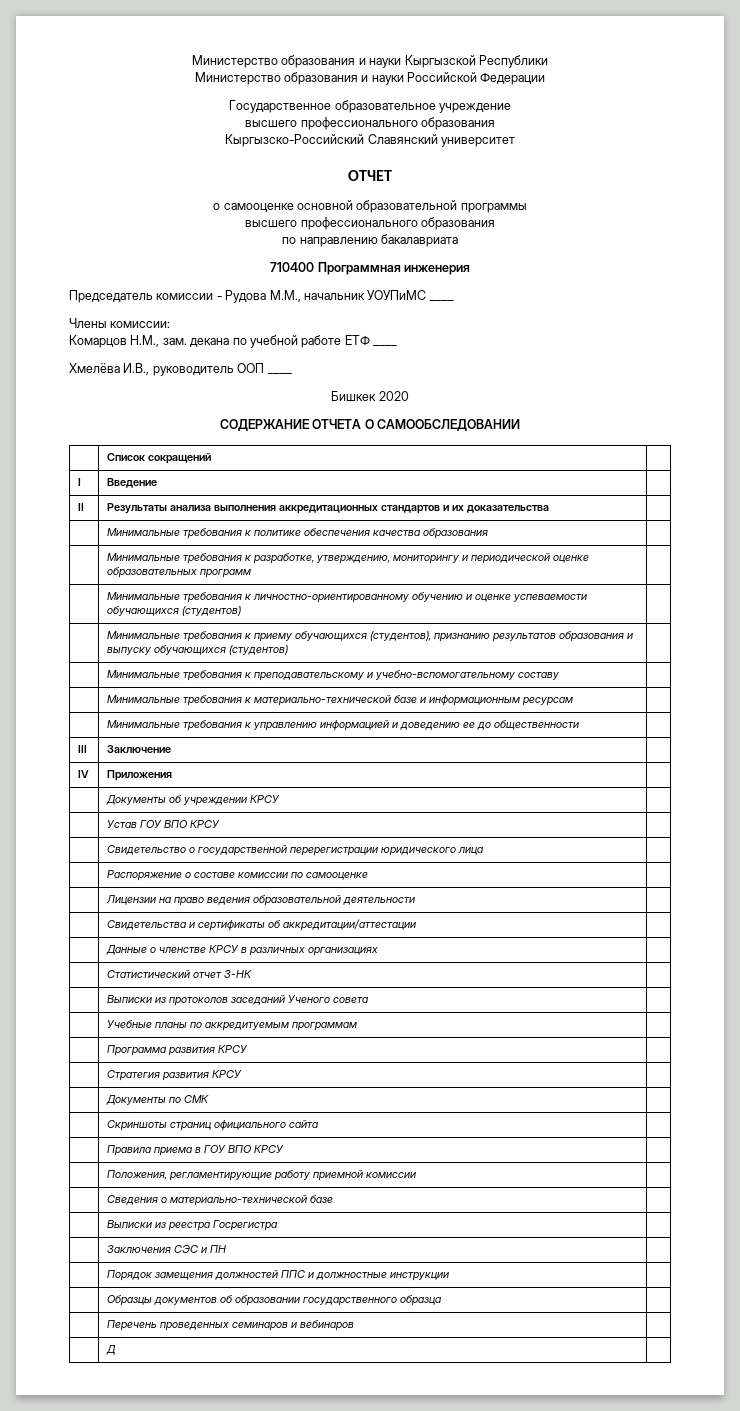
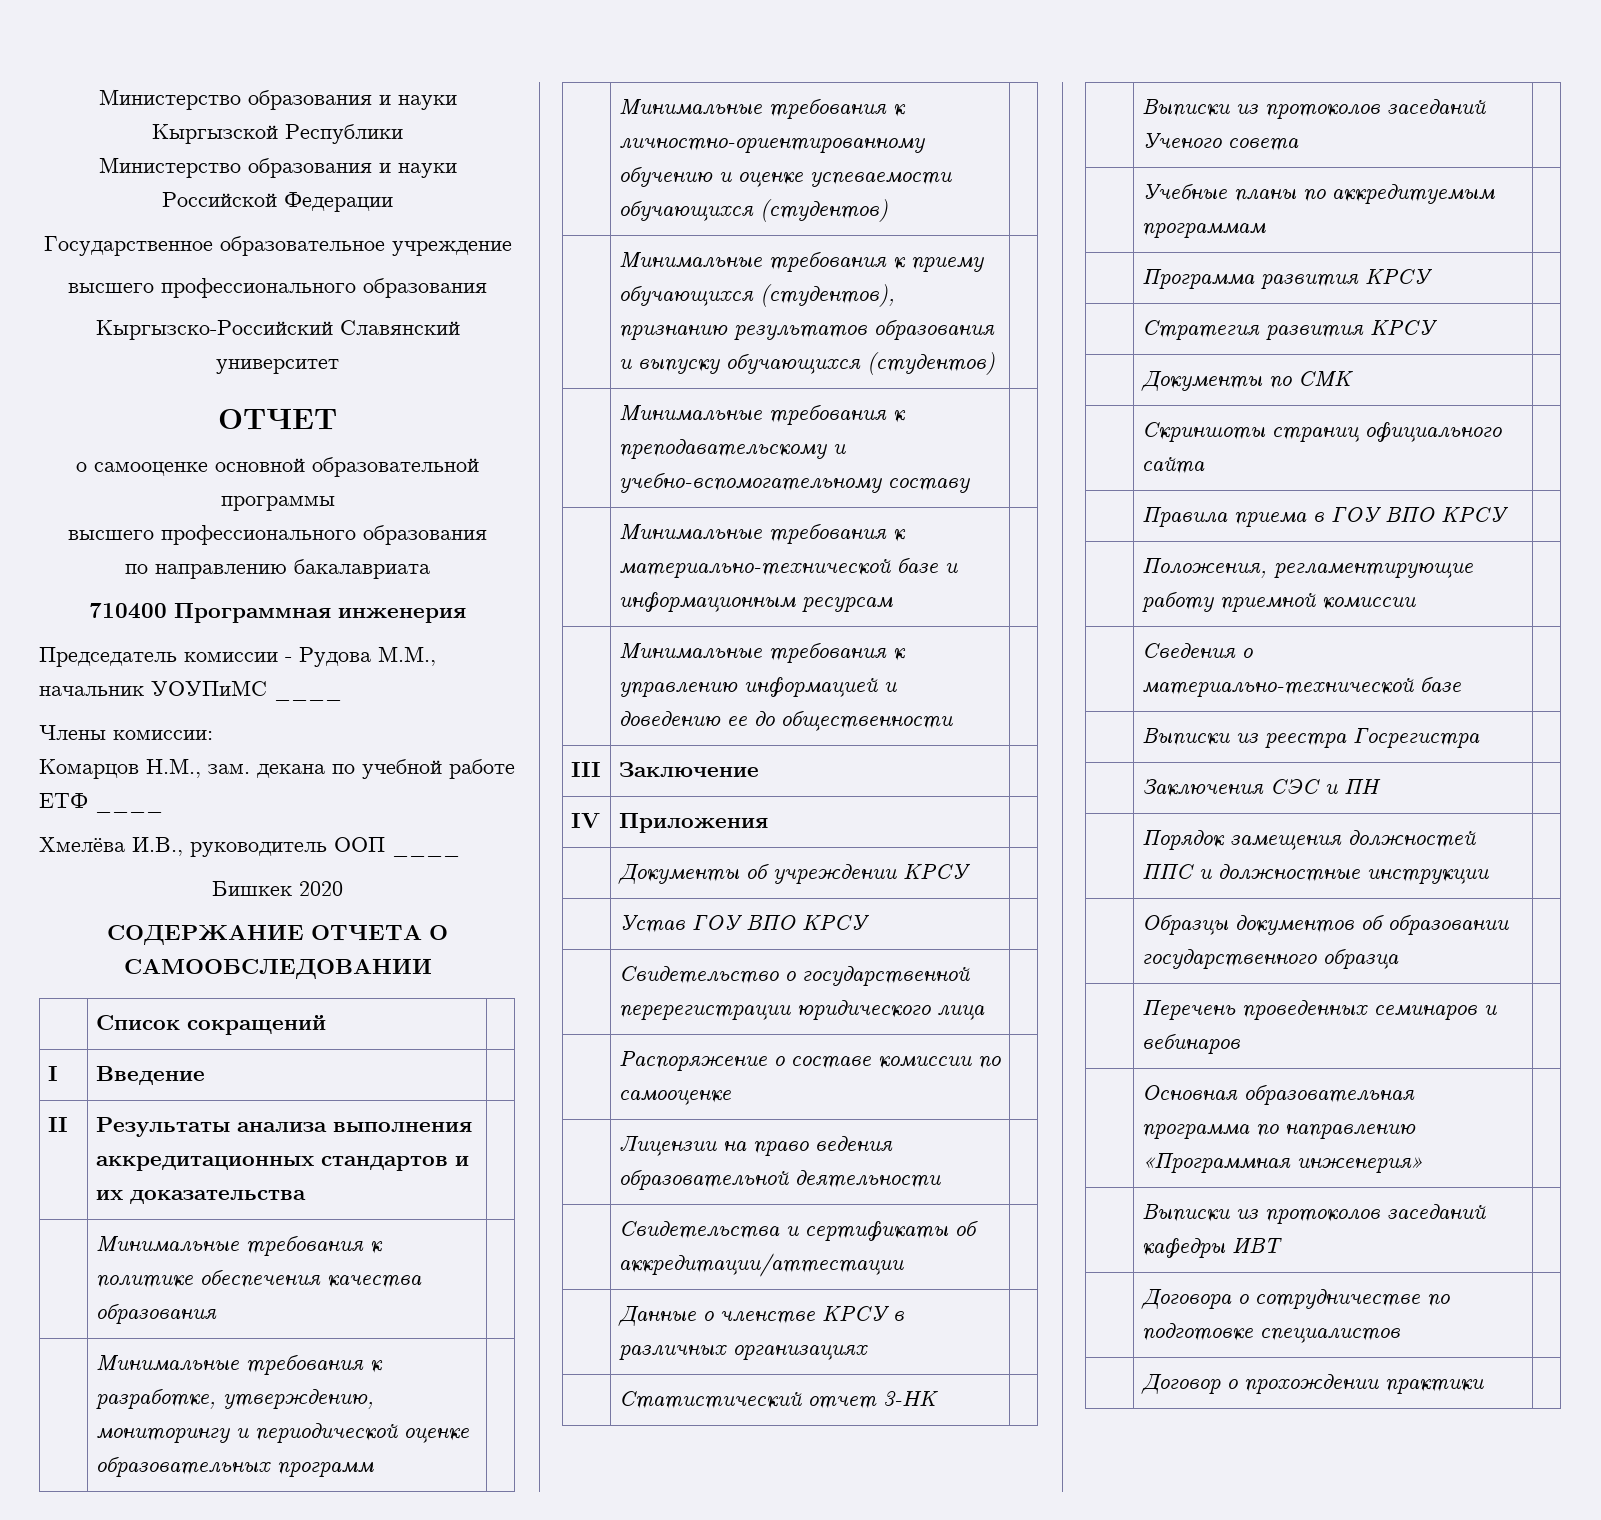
- | Д |
+ | Основная образовательная программа по направлению «Программная инженерия» |
+ | Выписки из протоколов заседаний кафедры ИВТ |
+ | Договора о сотрудничестве по подготовке специалистов |
+ | Договор о прохождении практики |

